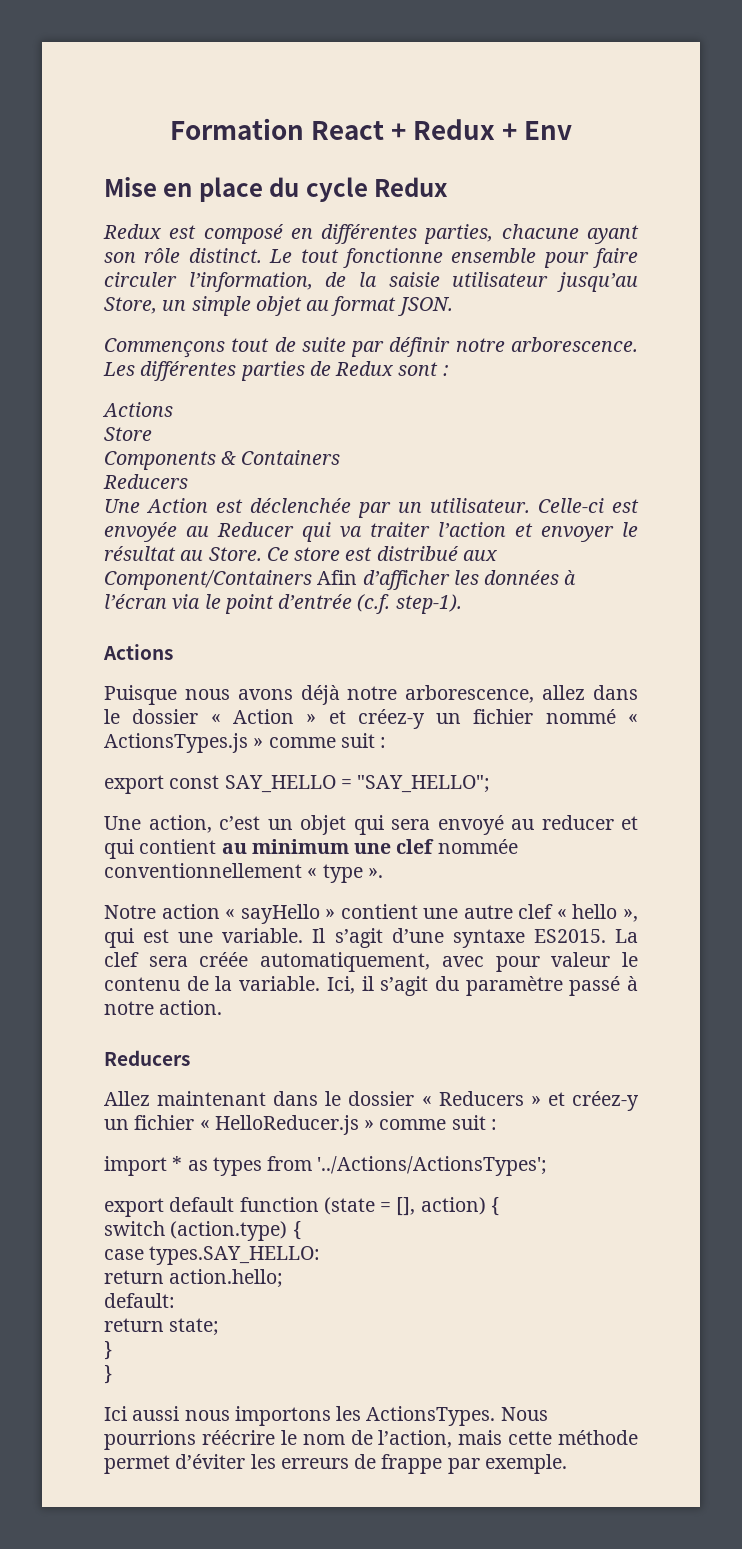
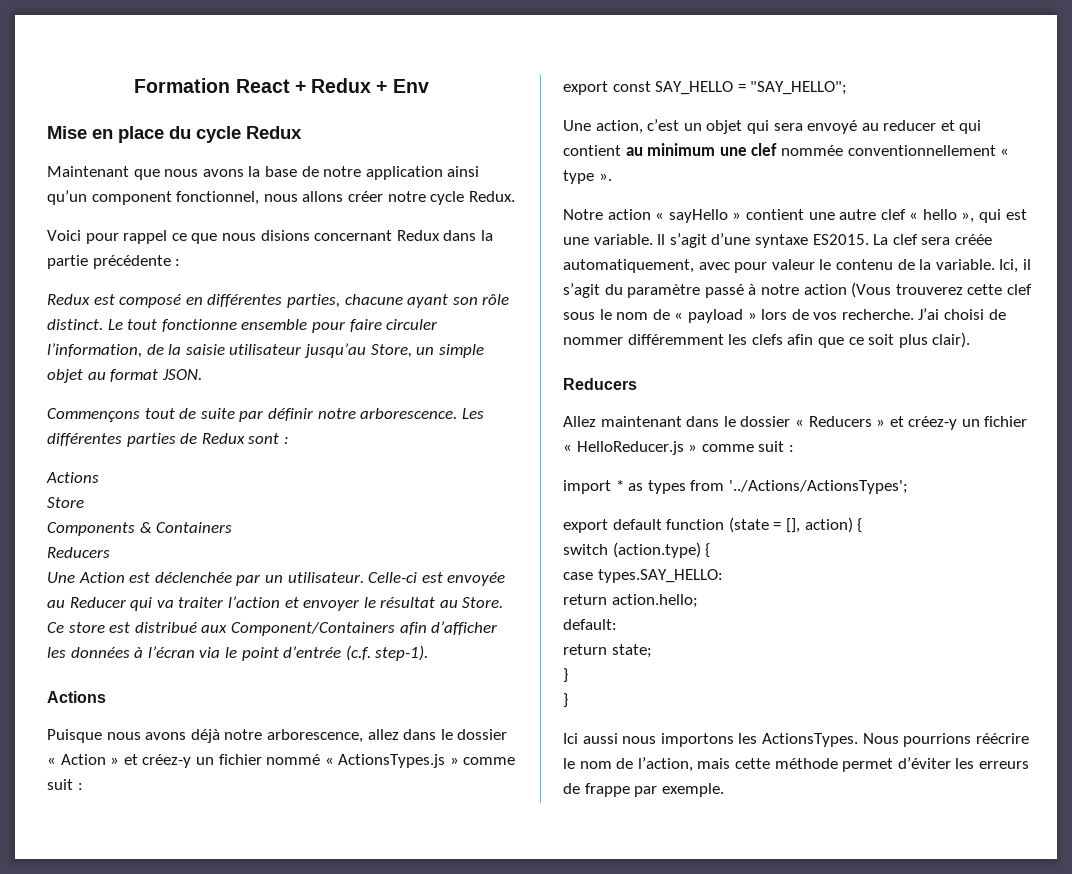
+ Maintenant que nous avons la base de notre application ainsi qu’un component fonctionnel, nous allons créer notre cycle Redux.
+ Voici pour rappel ce que nous disions concernant Redux dans la partie précédente :
- Ce store est distribué aux Component/Containers Afin d’afficher les données à l’écran via le point d’entrée (c.f. step-1).
+ Ce store est distribué aux Component/Containers afin d’afficher les données à l’écran via le point d’entrée (c.f. step-1).
- Ici, il s’agit du paramètre passé à notre action.
+ Ici, il s’agit du paramètre passé à notre action (Vous trouverez cette clef sous le nom de « payload » lors de vos recherche. J’ai choisi de nommer différemment les clefs afin que ce soit plus clair).

